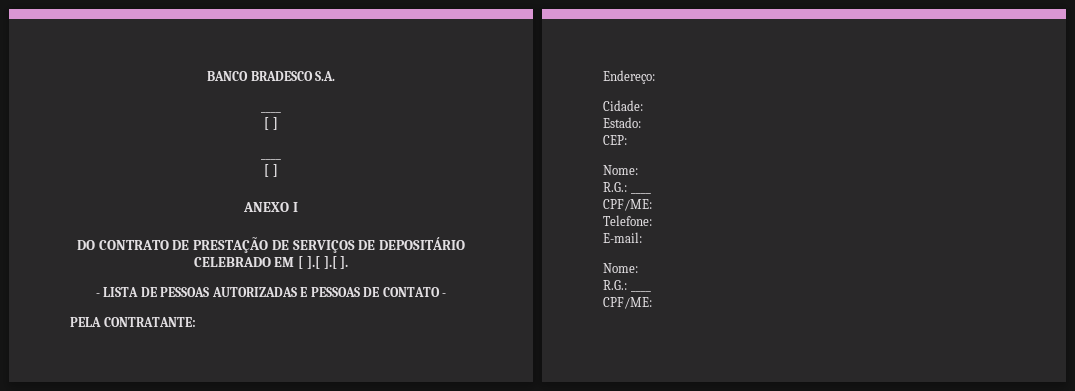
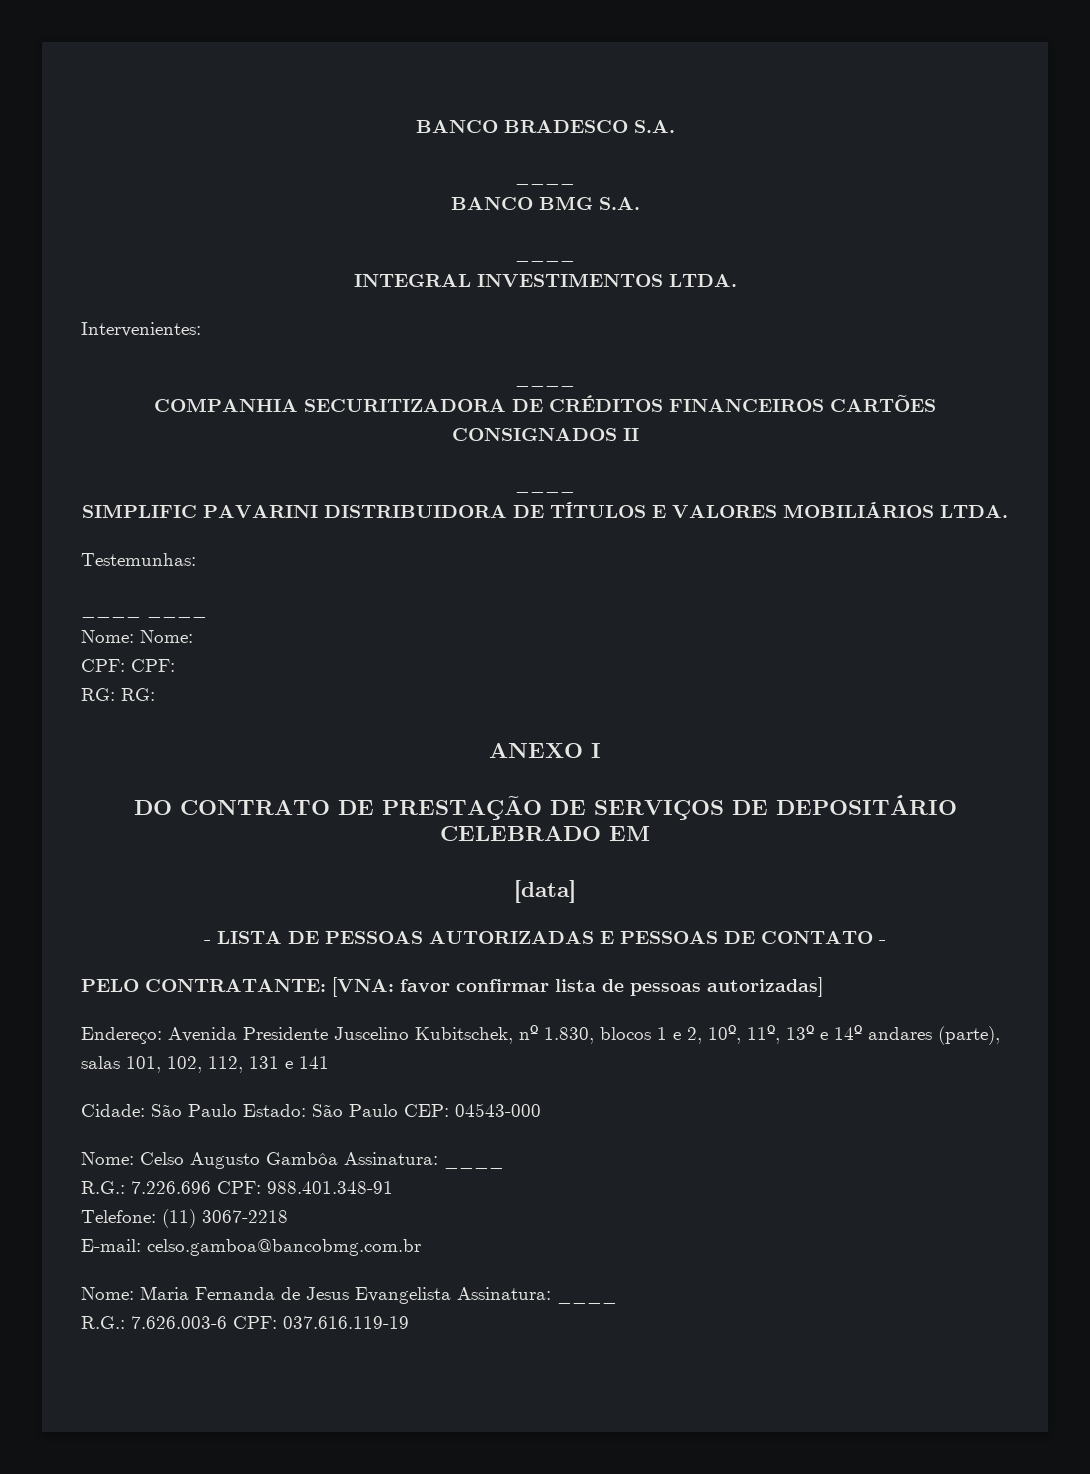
  BANCO BRADESCO S.A.
  ____
- [ ]
+ BANCO BMG S.A.
  ____
- [ ]
+ INTEGRAL INVESTIMENTOS LTDA.
+ Intervenientes:
+ ____
+ COMPANHIA SECURITIZADORA DE CRÉDITOS FINANCEIROS CARTÕES CONSIGNADOS II
+ ____
+ SIMPLIFIC PAVARINI DISTRIBUIDORA DE TÍTULOS E VALORES MOBILIÁRIOS LTDA.
+ Testemunhas:
+ ____ ____
+ Nome: Nome:
+ CPF: CPF:
+ RG: RG:
- DO CONTRATO DE PRESTAÇÃO DE SERVIÇOS DE DEPOSITÁRIO CELEBRADO EM [ ].[ ].[ ].
+ DO CONTRATO DE PRESTAÇÃO DE SERVIÇOS DE DEPOSITÁRIO CELEBRADO EM
+ [data]
- PELA CONTRATANTE:
- Endereço:
+ PELO CONTRATANTE: [VNA: favor confirmar lista de pessoas autorizadas]
+ Endereço: Avenida Presidente Juscelino Kubitschek, nº 1.830, blocos 1 e 2, 10º, 11º, 13º e 14º andares (parte), salas 101, 102, 112, 131 e 141
- Cidade:
- Estado:
- CEP:
- Nome:
- R.G.: ____
- CPF/ME:
- Telefone:
- E-mail:
- Nome:
- R.G.: ____
- CPF/ME:
+ Cidade: São Paulo Estado: São Paulo CEP: 04543-000
+ Nome: Celso Augusto Gambôa Assinatura: ____
+ R.G.: 7.226.696 CPF: 988.401.348-91
+ Telefone: (11) 3067-2218
+ E-mail: celso.gamboa@bancobmg.com.br
+ Nome: Maria Fernanda de Jesus Evangelista Assinatura: ____
+ R.G.: 7.626.003-6 CPF: 037.616.119-19

